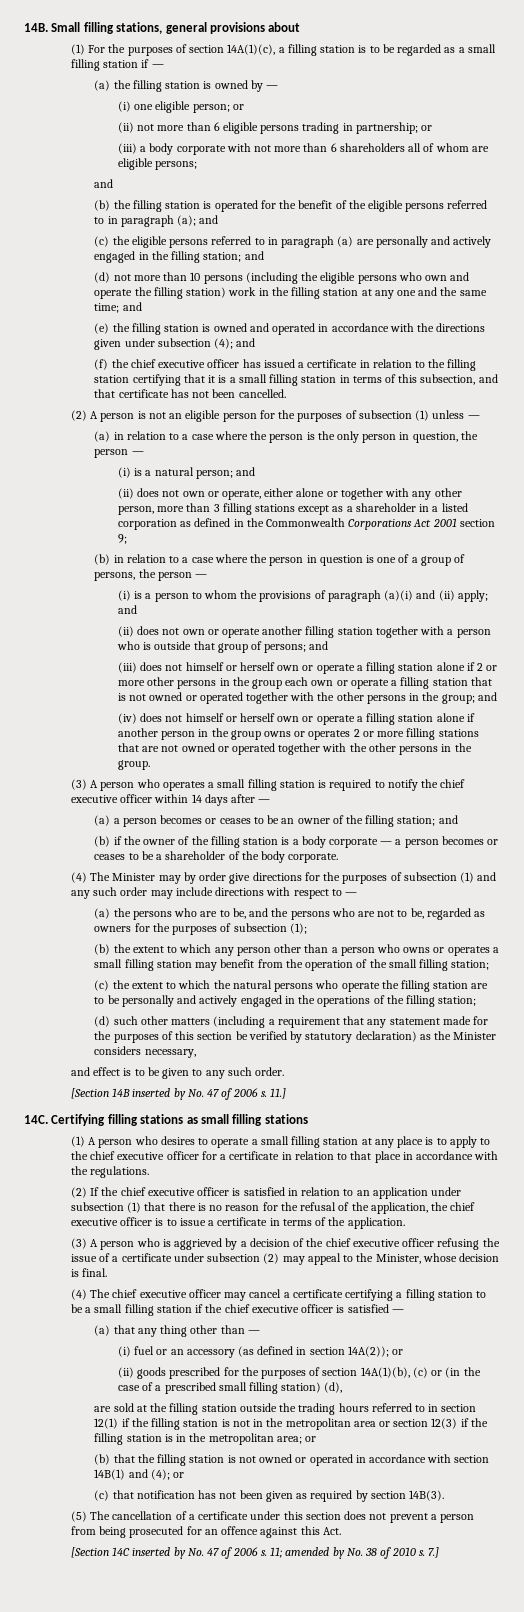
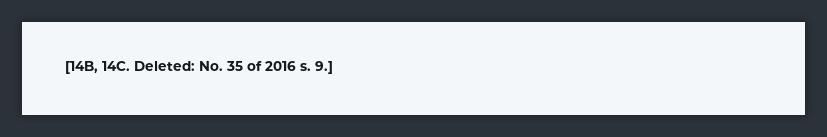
- 14B. Small filling stations, general provisions about
- (1) For the purposes of section 14A(1)(c), a filling station is to be regarded as a small filling station if —
- (a) the filling station is owned by —
- (i) one eligible person; or
- (ii) not more than 6 eligible persons trading in partnership; or
- (iii) a body corporate with not more than 6 shareholders all of whom are eligible persons;
- and
- (b) the filling station is operated for the benefit of the eligible persons referred to in paragraph (a); and
- (c) the eligible persons referred to in paragraph (a) are personally and actively engaged in the filling station; and
- (d) not more than 10 persons (including the eligible persons who own and operate the filling station) work in the filling station at any one and the same time; and
- (e) the filling station is owned and operated in accordance with the directions given under subsection (4); and
- (f) the chief executive officer has issued a certificate in relation to the filling station certifying that it is a small filling station in terms of this subsection, and that certificate has not been cancelled.
- (2) A person is not an eligible person for the purposes of subsection (1) unless —
- (a) in relation to a case where the person is the only person in question, the person —
- (i) is a natural person; and
- (ii) does not own or operate, either alone or together with any other person, more than 3 filling stations except as a shareholder in a listed corporation as defined in the Commonwealth Corporations Act 2001 section 9;
- (b) in relation to a case where the person in question is one of a group of persons, the person —
- (i) is a person to whom the provisions of paragraph (a)(i) and (ii) apply; and
- (ii) does not own or operate another filling station together with a person who is outside that group of persons; and
- (iii) does not himself or herself own or operate a filling station alone if 2 or more other persons in the group each own or operate a filling station that is not owned or operated together with the other persons in the group; and
- (iv) does not himself or herself own or operate a filling station alone if another person in the group owns or operates 2 or more filling stations that are not owned or operated together with the other persons in the group.
- (3) A person who operates a small filling station is required to notify the chief executive officer within 14 days after —
- (a) a person becomes or ceases to be an owner of the filling station; and
- (b) if the owner of the filling station is a body corporate — a person becomes or ceases to be a shareholder of the body corporate.
- (4) The Minister may by order give directions for the purposes of subsection (1) and any such order may include directions with respect to —
- (a) the persons who are to be, and the persons who are not to be, regarded as owners for the purposes of subsection (1);
- (b) the extent to which any person other than a person who owns or operates a small filling station may benefit from the operation of the small filling station;
- (c) the extent to which the natural persons who operate the filling station are to be personally and actively engaged in the operations of the filling station;
- (d) such other matters (including a requirement that any statement made for the purposes of this section be verified by statutory declaration) as the Minister considers necessary,
- and effect is to be given to any such order.
- [Section 14B inserted by No. 47 of 2006 s. 11.]
- 14C. Certifying filling stations as small filling stations
- (1) A person who desires to operate a small filling station at any place is to apply to the chief executive officer for a certificate in relation to that place in accordance with the regulations.
- (2) If the chief executive officer is satisfied in relation to an application under subsection (1) that there is no reason for the refusal of the application, the chief executive officer is to issue a certificate in terms of the application.
- (3) A person who is aggrieved by a decision of the chief executive officer refusing the issue of a certificate under subsection (2) may appeal to the Minister, whose decision is final.
- (4) The chief executive officer may cancel a certificate certifying a filling station to be a small filling station if the chief executive officer is satisfied —
- (a) that any thing other than —
- (i) fuel or an accessory (as defined in section 14A(2)); or
- (ii) goods prescribed for the purposes of section 14A(1)(b), (c) or (in the case of a prescribed small filling station) (d),
- are sold at the filling station outside the trading hours referred to in section 12(1) if the filling station is not in the metropolitan area or section 12(3) if the filling station is in the metropolitan area; or
- (b) that the filling station is not owned or operated in accordance with section 14B(1) and (4); or
- (c) that notification has not been given as required by section 14B(3).
- (5) The cancellation of a certificate under this section does not prevent a person from being prosecuted for an offence against this Act.
- [Section 14C inserted by No. 47 of 2006 s. 11; amended by No. 38 of 2010 s. 7.]
+ [14B, 14C. Deleted: No. 35 of 2016 s. 9.]

